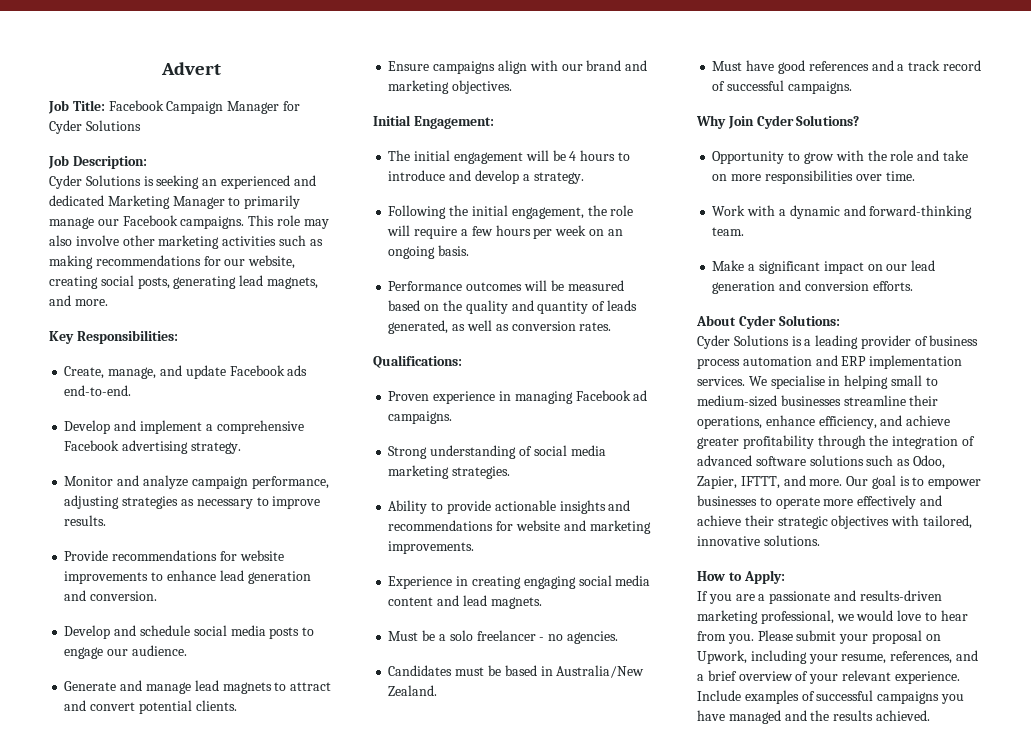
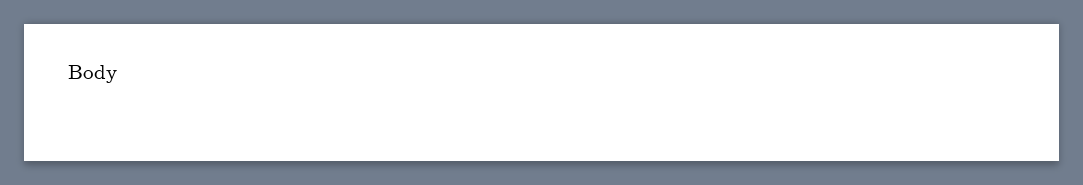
- Advert
- Job Title: Facebook Campaign Manager for Cyder Solutions
- Job Description:
- Cyder Solutions is seeking an experienced and dedicated Marketing Manager to primarily manage our Facebook campaigns. This role may also involve other marketing activities such as making recommendations for our website, creating social posts, generating lead magnets, and more.
- Key Responsibilities:
- Create, manage, and update Facebook ads end-to-end.
- Develop and implement a comprehensive Facebook advertising strategy.
- Monitor and analyze campaign performance, adjusting strategies as necessary to improve results.
- Provide recommendations for website improvements to enhance lead generation and conversion.
- Develop and schedule social media posts to engage our audience.
- Generate and manage lead magnets to attract and convert potential clients.
- Ensure campaigns align with our brand and marketing objectives.
- Initial Engagement:
- The initial engagement will be 4 hours to introduce and develop a strategy.
- Following the initial engagement, the role will require a few hours per week on an ongoing basis.
- Performance outcomes will be measured based on the quality and quantity of leads generated, as well as conversion rates.
- Qualifications:
- Proven experience in managing Facebook ad campaigns.
- Strong understanding of social media marketing strategies.
- Ability to provide actionable insights and recommendations for website and marketing improvements.
- Experience in creating engaging social media content and lead magnets.
- Must be a solo freelancer - no agencies.
- Candidates must be based in Australia/New Zealand.
- Must have good references and a track record of successful campaigns.
- Why Join Cyder Solutions?
- Opportunity to grow with the role and take on more responsibilities over time.
- Work with a dynamic and forward-thinking team.
- Make a significant impact on our lead generation and conversion efforts.
- About Cyder Solutions:
- Cyder Solutions is a leading provider of business process automation and ERP implementation services. We specialise in helping small to medium-sized businesses streamline their operations, enhance efficiency, and achieve greater profitability through the integration of advanced software solutions such as Odoo, Zapier, IFTTT, and more. Our goal is to empower businesses to operate more effectively and achieve their strategic objectives with tailored, innovative solutions.
- How to Apply:
- If you are a passionate and results-driven marketing professional, we would love to hear from you. Please submit your proposal on Upwork, including your resume, references, and a brief overview of your relevant experience. Include examples of successful campaigns you have managed and the results achieved.
+ Body

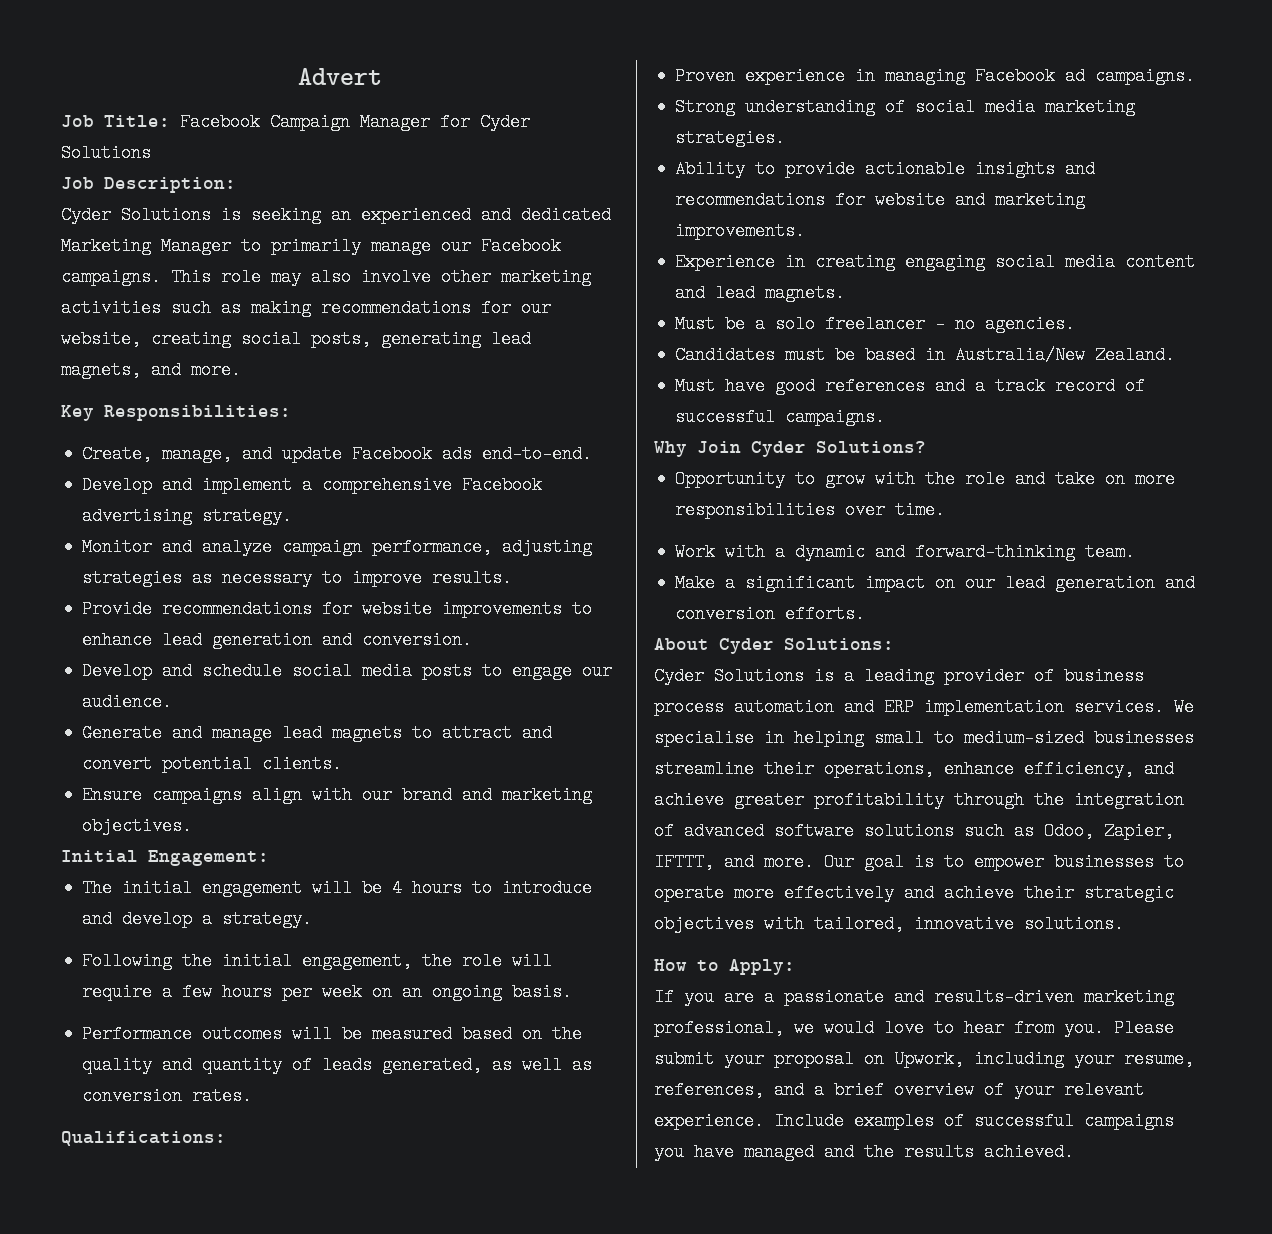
- Body
+ Advert
+ Job Title: Facebook Campaign Manager for Cyder Solutions
+ Job Description:
+ Cyder Solutions is seeking an experienced and dedicated Marketing Manager to primarily manage our Facebook campaigns. This role may also involve other marketing activities such as making recommendations for our website, creating social posts, generating lead magnets, and more.
+ Key Responsibilities:
+ Create, manage, and update Facebook ads end-to-end.
+ Develop and implement a comprehensive Facebook advertising strategy.
+ Monitor and analyze campaign performance, adjusting strategies as necessary to improve results.
+ Provide recommendations for website improvements to enhance lead generation and conversion.
+ Develop and schedule social media posts to engage our audience.
+ Generate and manage lead magnets to attract and convert potential clients.
+ Ensure campaigns align with our brand and marketing objectives.
+ Initial Engagement:
+ The initial engagement will be 4 hours to introduce and develop a strategy.
+ Following the initial engagement, the role will require a few hours per week on an ongoing basis.
+ Performance outcomes will be measured based on the quality and quantity of leads generated, as well as conversion rates.
+ Qualifications:
+ Proven experience in managing Facebook ad campaigns.
+ Strong understanding of social media marketing strategies.
+ Ability to provide actionable insights and recommendations for website and marketing improvements.
+ Experience in creating engaging social media content and lead magnets.
+ Must be a solo freelancer - no agencies.
+ Candidates must be based in Australia/New Zealand.
+ Must have good references and a track record of successful campaigns.
+ Why Join Cyder Solutions?
+ Opportunity to grow with the role and take on more responsibilities over time.
+ Work with a dynamic and forward-thinking team.
+ Make a significant impact on our lead generation and conversion efforts.
+ About Cyder Solutions:
+ Cyder Solutions is a leading provider of business process automation and ERP implementation services. We specialise in helping small to medium-sized businesses streamline their operations, enhance efficiency, and achieve greater profitability through the integration of advanced software solutions such as Odoo, Zapier, IFTTT, and more. Our goal is to empower businesses to operate more effectively and achieve their strategic objectives with tailored, innovative solutions.
+ How to Apply:
+ If you are a passionate and results-driven marketing professional, we would love to hear from you. Please submit your proposal on Upwork, including your resume, references, and a brief overview of your relevant experience. Include examples of successful campaigns you have managed and the results achieved.

